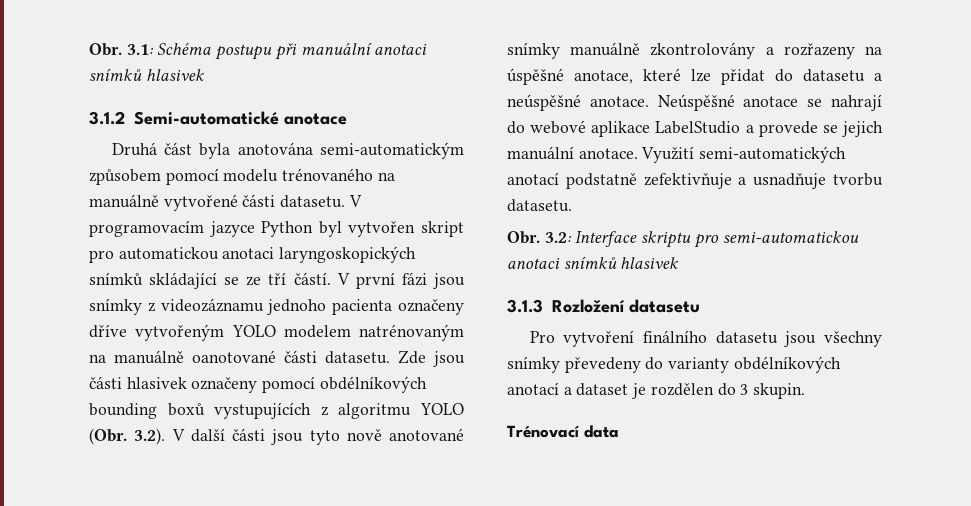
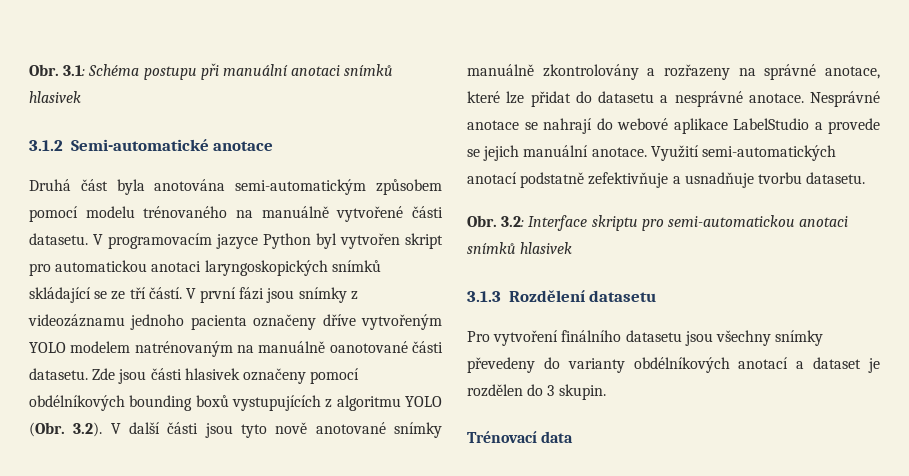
- Zde jsou části hlasivek označeny pomocí obdélníkových bounding boxů vystupujících z algoritmu YOLO (Obr. 3.2). V další části jsou tyto nově anotované snímky manuálně zkontrolovány a rozřazeny na úspěšné anotace, které lze přidat do datasetu a neúspěšné anotace. Neúspěšné anotace se nahrají do webové aplikace LabelStudio a provede se jejich manuální anotace.
+ Zde jsou části hlasivek označeny pomocí obdélníkových bounding boxů vystupujících z algoritmu YOLO (Obr. 3.2). V další části jsou tyto nově anotované snímky manuálně zkontrolovány a rozřazeny na správné anotace, které lze přidat do datasetu a nesprávné anotace. Nesprávné anotace se nahrají do webové aplikace LabelStudio a provede se jejich manuální anotace.
- 3.1.3 Rozložení datasetu
+ 3.1.3 Rozdělení datasetu

